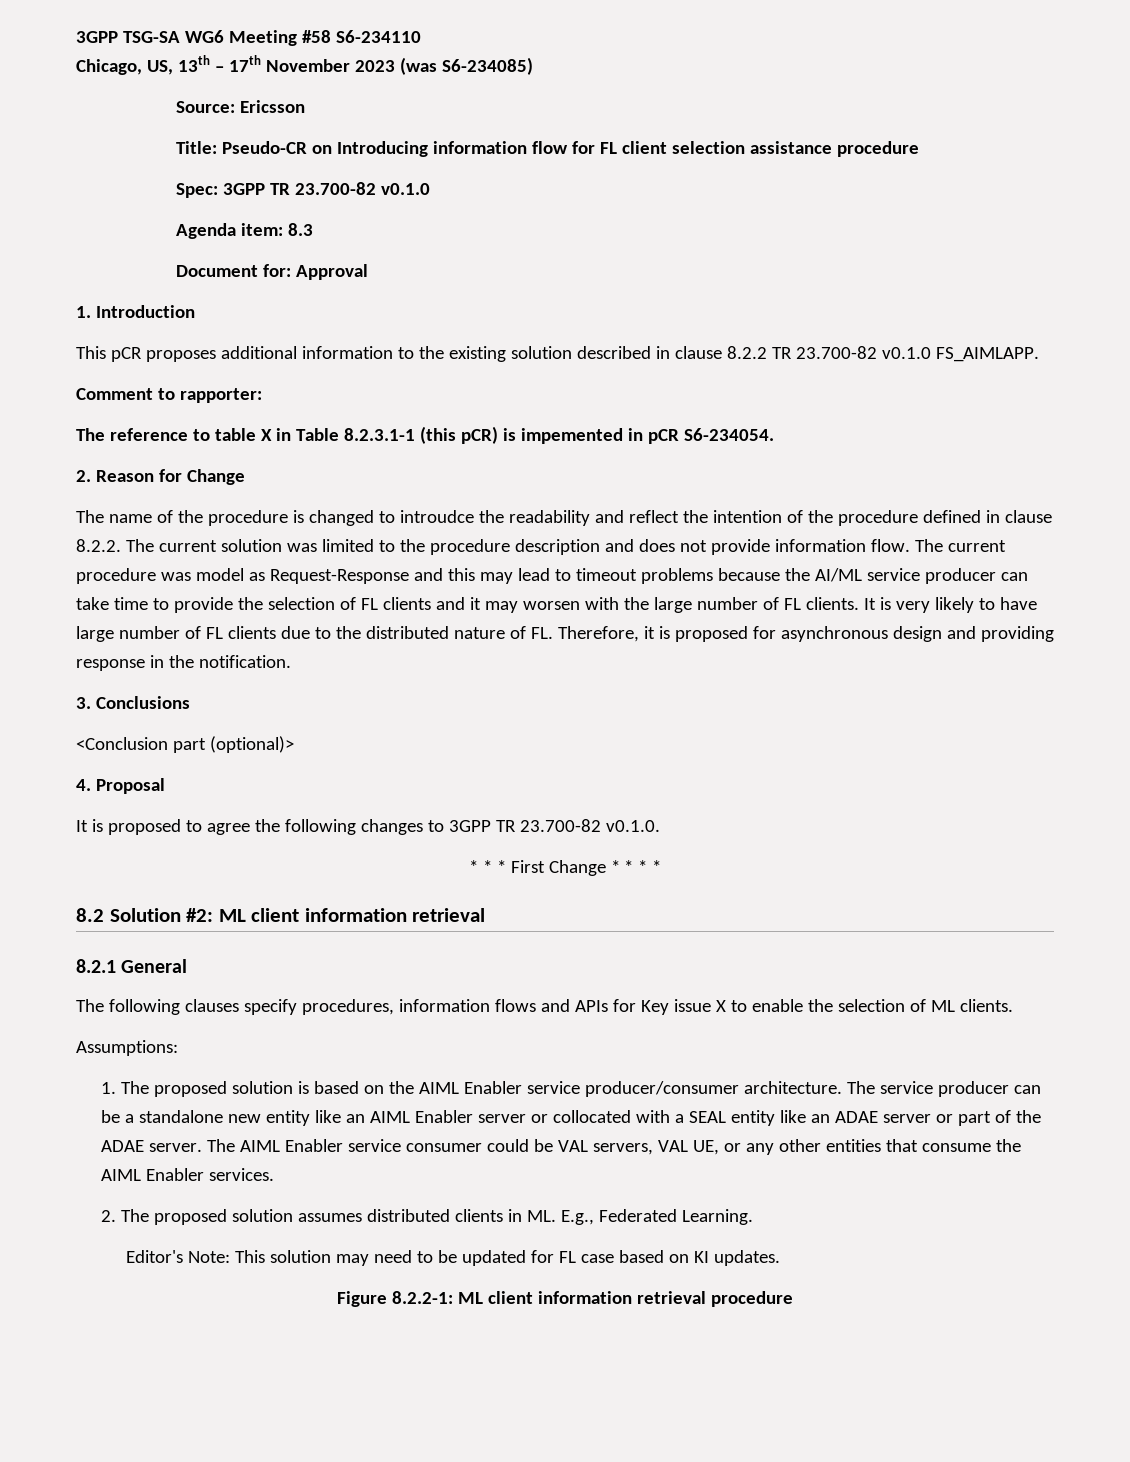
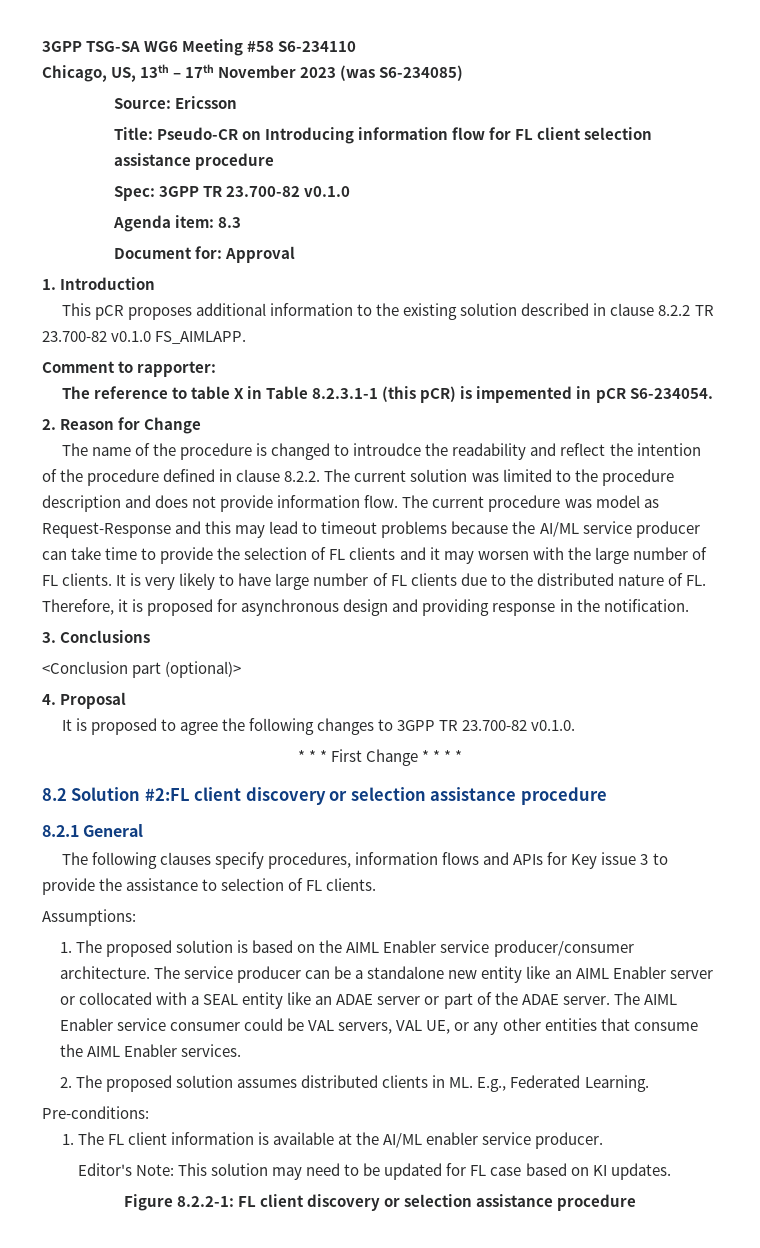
- 8.2 Solution #2: ML client information retrieval
+ 8.2 Solution #2:FL client discovery or selection assistance procedure
- The following clauses specify procedures, information flows and APIs for Key issue X to enable the selection of ML clients.
+ The following clauses specify procedures, information flows and APIs for Key issue 3 to provide the assistance to selection of FL clients.
+ Pre-conditions:
+ 1. The FL client information is available at the AI/ML enabler service producer.
- Figure 8.2.2-1: ML client information retrieval procedure
+ Figure 8.2.2-1: FL client discovery or selection assistance procedure

